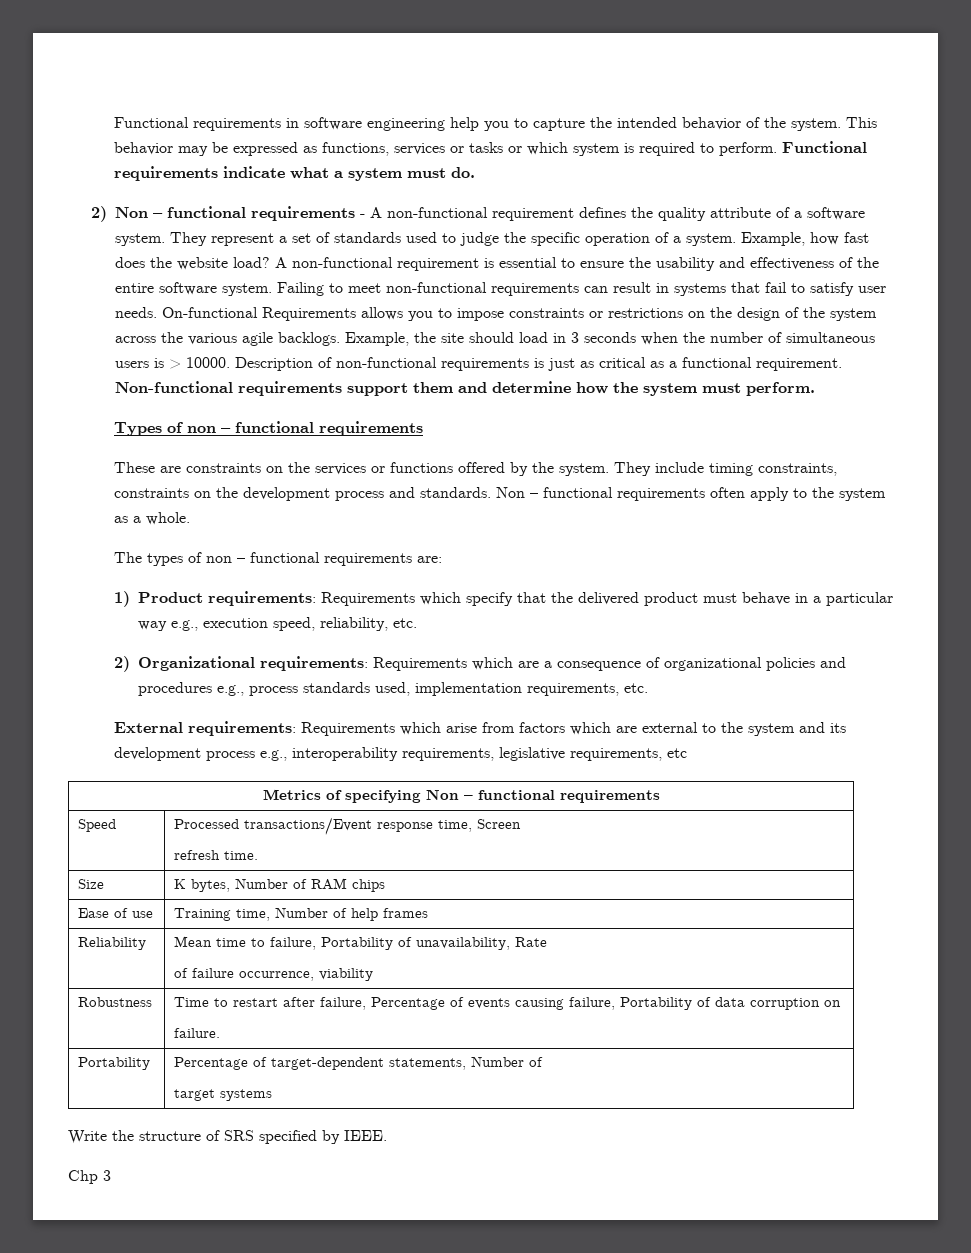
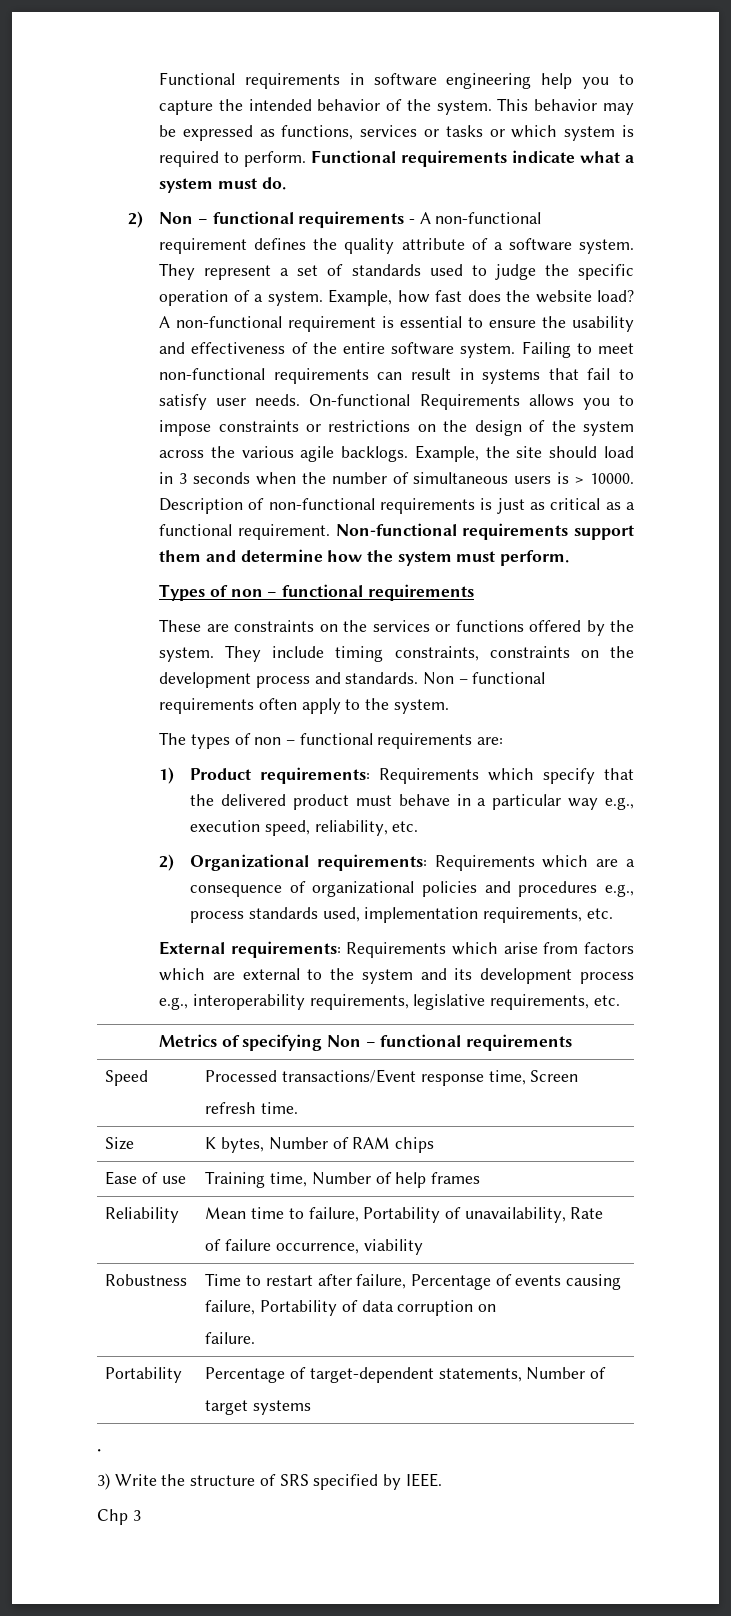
- Non – functional requirements often apply to the system as a whole.
+ Non – functional requirements often apply to the system.
- External requirements: Requirements which arise from factors which are external to the system and its development process e.g., interoperability requirements, legislative requirements, etc
+ External requirements: Requirements which arise from factors which are external to the system and its development process e.g., interoperability requirements, legislative requirements, etc.
- Write the structure of SRS specified by IEEE.
+ .
+ 3) Write the structure of SRS specified by IEEE.

